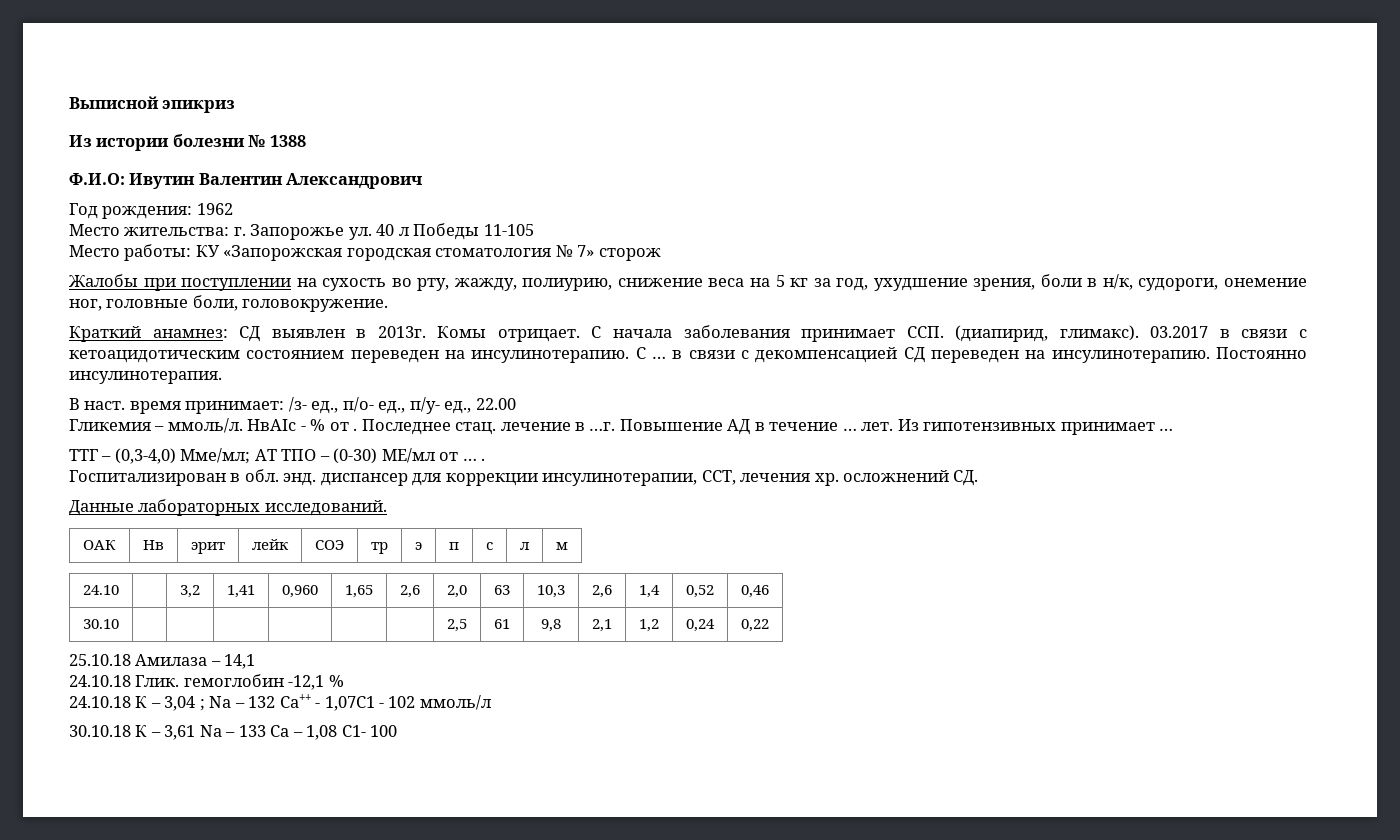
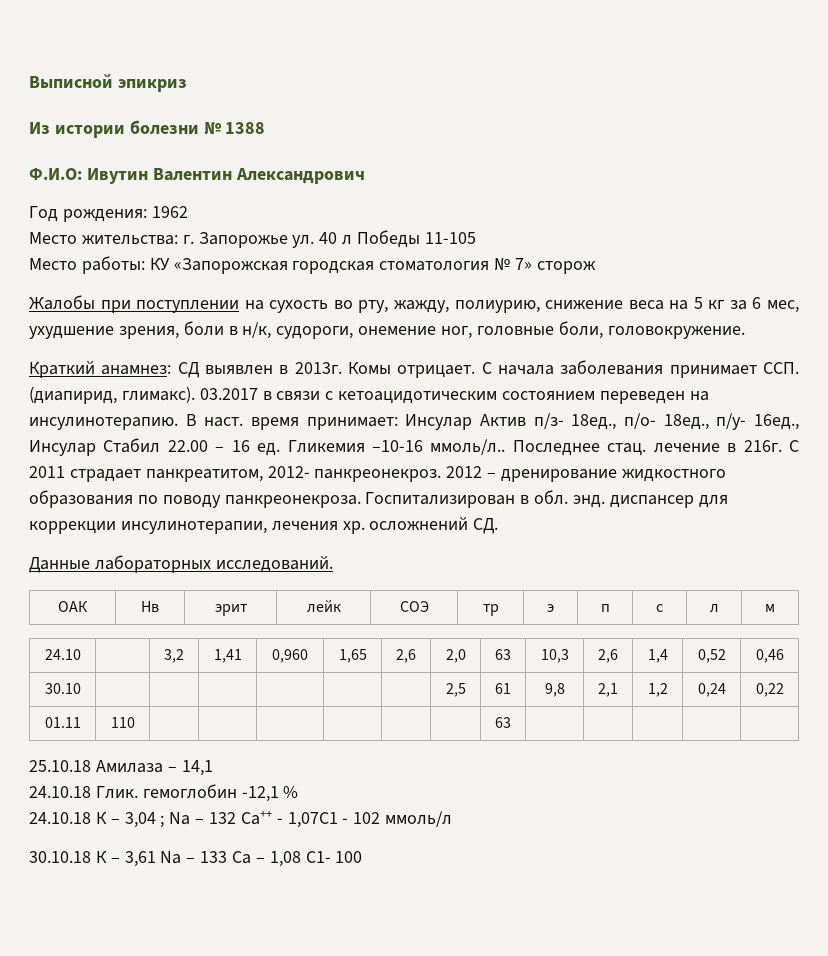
- Жалобы при поступлении на сухость во рту, жажду, полиурию, снижение веса на 5 кг за год, ухудшение зрения, боли в н/к, судороги, онемение ног, головные боли, головокружение.
+ Жалобы при поступлении на сухость во рту, жажду, полиурию, снижение веса на 5 кг за 6 мес, ухудшение зрения, боли в н/к, судороги, онемение ног, головные боли, головокружение.
- С … в связи с декомпенсацией СД переведен на инсулинотерапию. Постоянно инсулинотерапия.
- В наст. время принимает: /з- ед., п/о- ед., п/у- ед., 22.00
- Гликемия – ммоль/л. НвАIс - % от . Последнее стац. лечение в …г. Повышение АД в течение … лет. Из гипотензивных принимает …
- ТТГ – (0,3-4,0) Мме/мл; АТ ТПО – (0-30) МЕ/мл от … .
- Госпитализирован в обл. энд. диспансер для коррекции инсулинотерапии, ССТ, лечения хр. осложнений СД.
+ В наст. время принимает: Инсулар Актив п/з- 18ед., п/о- 18ед., п/у- 16ед., Инсулар Стабил 22.00 – 16 ед. Гликемия –10-16 ммоль/л.. Последнее стац. лечение в 216г. С 2011 страдает панкреатитом, 2012- панкреонекроз. 2012 – дренирование жидкостного образования по поводу панкреонекроза. Госпитализирован в обл. энд. диспансер для коррекции инсулинотерапии, лечения хр. осложнений СД.
+ 01.11 | 110 | | | | | | | 63 | | | | |

